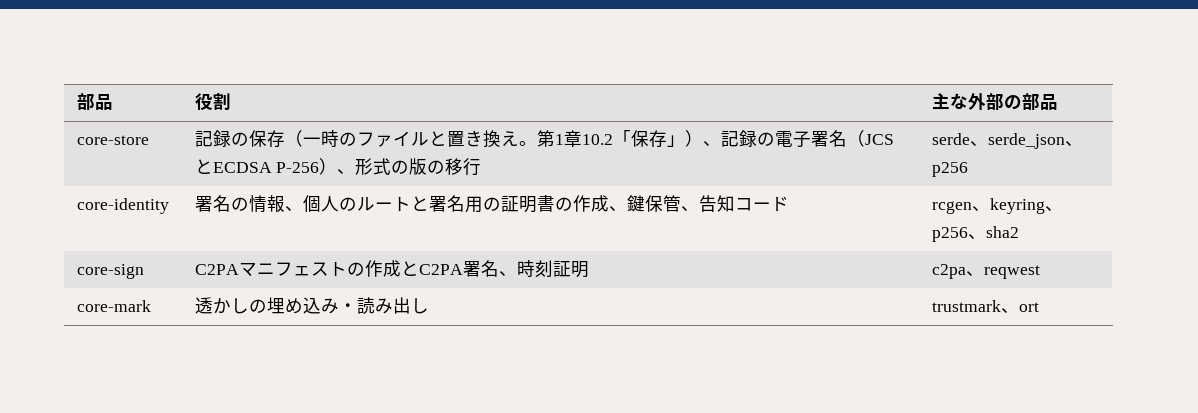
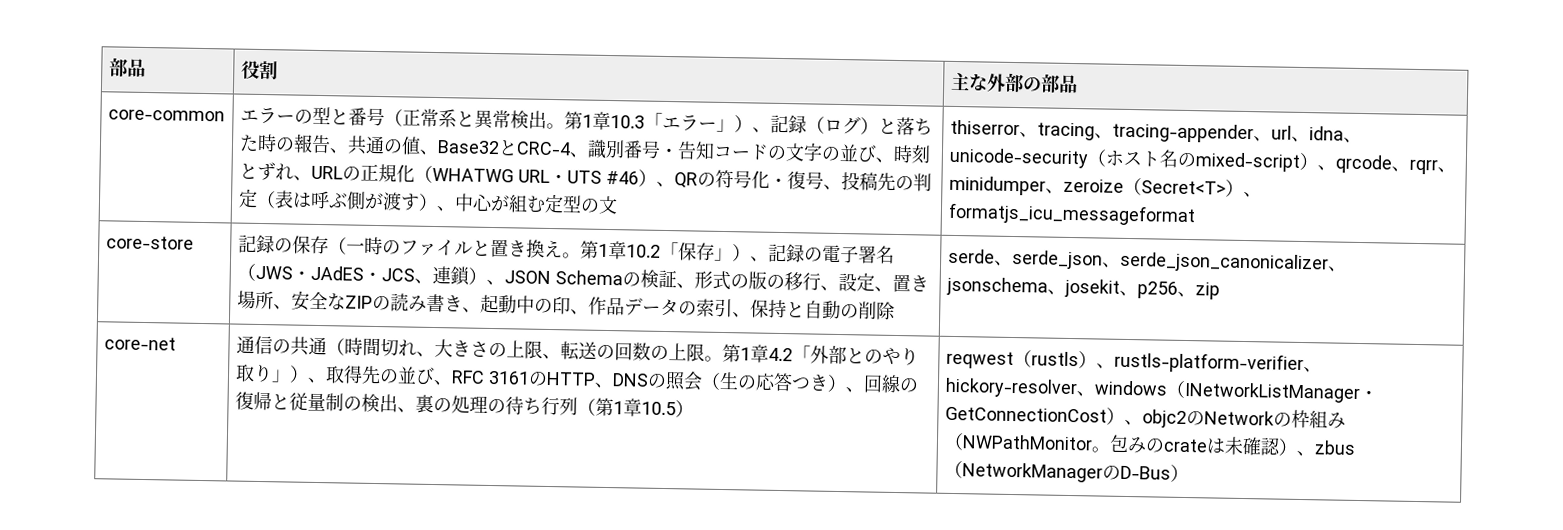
+ core-common | エラーの型と番号（正常系と異常検出。第1章10.3「エラー」）、記録（ログ）と落ちた時の報告、共通の値、Base32とCRC-4、識別番号・告知コードの文字の並び、時刻とずれ、URLの正規化（WHATWG URL・UTS #46）、QRの符号化・復号、投稿先の判定（表は呼ぶ側が渡す）、中心が組む定型の文 | thiserror、tracing、tracing-appender、url、idna、unicode-security（ホスト名のmixed-script）、qrcode、rqrr、minidumper、zeroize（Secret<T>）、formatjs_icu_messageformat
- 第1章10.2「保存」）、記録の電子署名（JCSとECDSA P-256）、形式の版の移行 | serde、serde_json、p256
- core-identity | 署名の情報、個人のルートと署名用の証明書の作成、鍵保管、告知コード | rcgen、keyring、p256、sha2
- core-sign | C2PAマニフェストの作成とC2PA署名、時刻証明 | c2pa、reqwest
- core-mark | 透かしの埋め込み・読み出し | trustmark、ort
+ 第1章10.2「保存」）、記録の電子署名（JWS・JAdES・JCS、連鎖）、JSON Schemaの検証、形式の版の移行、設定、置き場所、安全なZIPの読み書き、起動中の印、作品データの索引、保持と自動の削除 | serde、serde_json、serde_json_canonicalizer、jsonschema、josekit、p256、zip
+ core-net | 通信の共通（時間切れ、大きさの上限、転送の回数の上限。第1章4.2「外部とのやり取り」）、取得先の並び、RFC 3161のHTTP、DNSの照会（生の応答つき）、回線の復帰と従量制の検出、裏の処理の待ち行列（第1章10.5） | reqwest（rustls）、rustls-platform-verifier、hickory-resolver、windows（INetworkListManager・GetConnectionCost）、objc2のNetworkの枠組み（NWPathMonitor。包みのcrateは未確認）、zbus（NetworkManagerのD-Bus）

